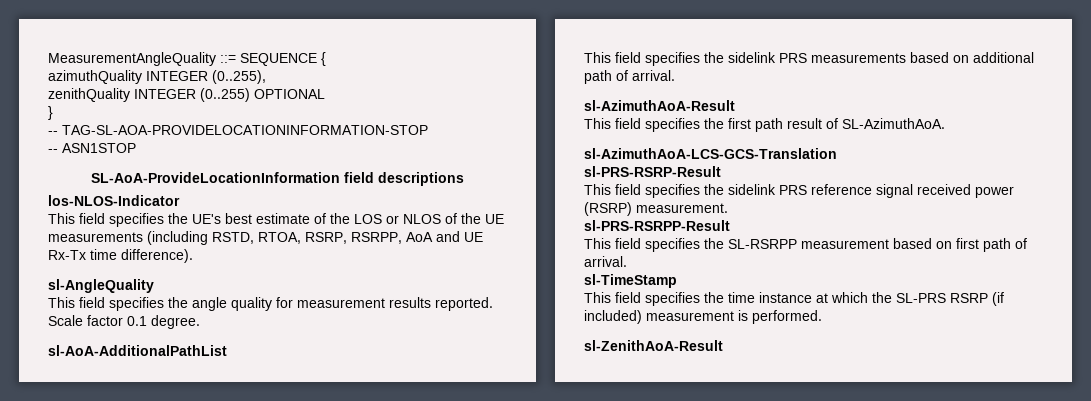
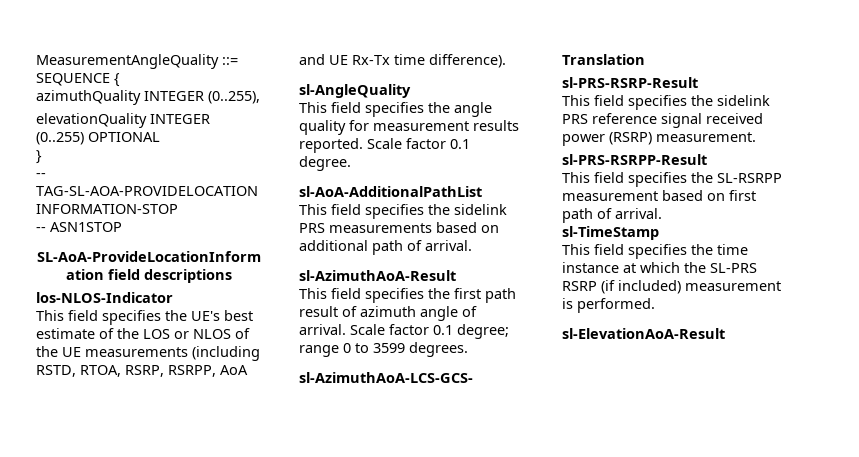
- zenithQuality INTEGER (0..255) OPTIONAL
+ elevationQuality INTEGER (0..255) OPTIONAL
- This field specifies the first path result of SL-AzimuthAoA.
+ This field specifies the first path result of azimuth angle of arrival. Scale factor 0.1 degree; range 0 to 3599 degrees.
- sl-ZenithAoA-Result
+ sl-ElevationAoA-Result

